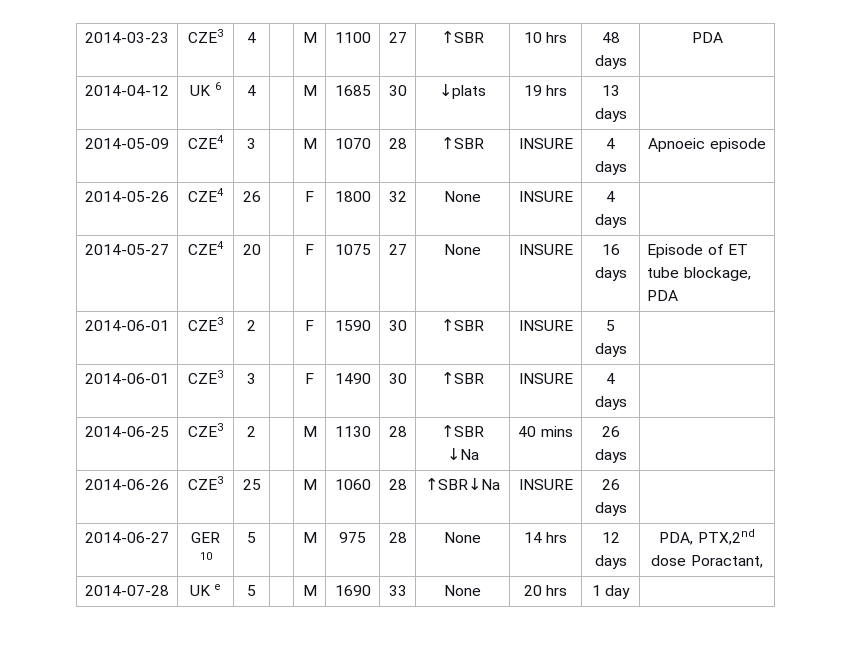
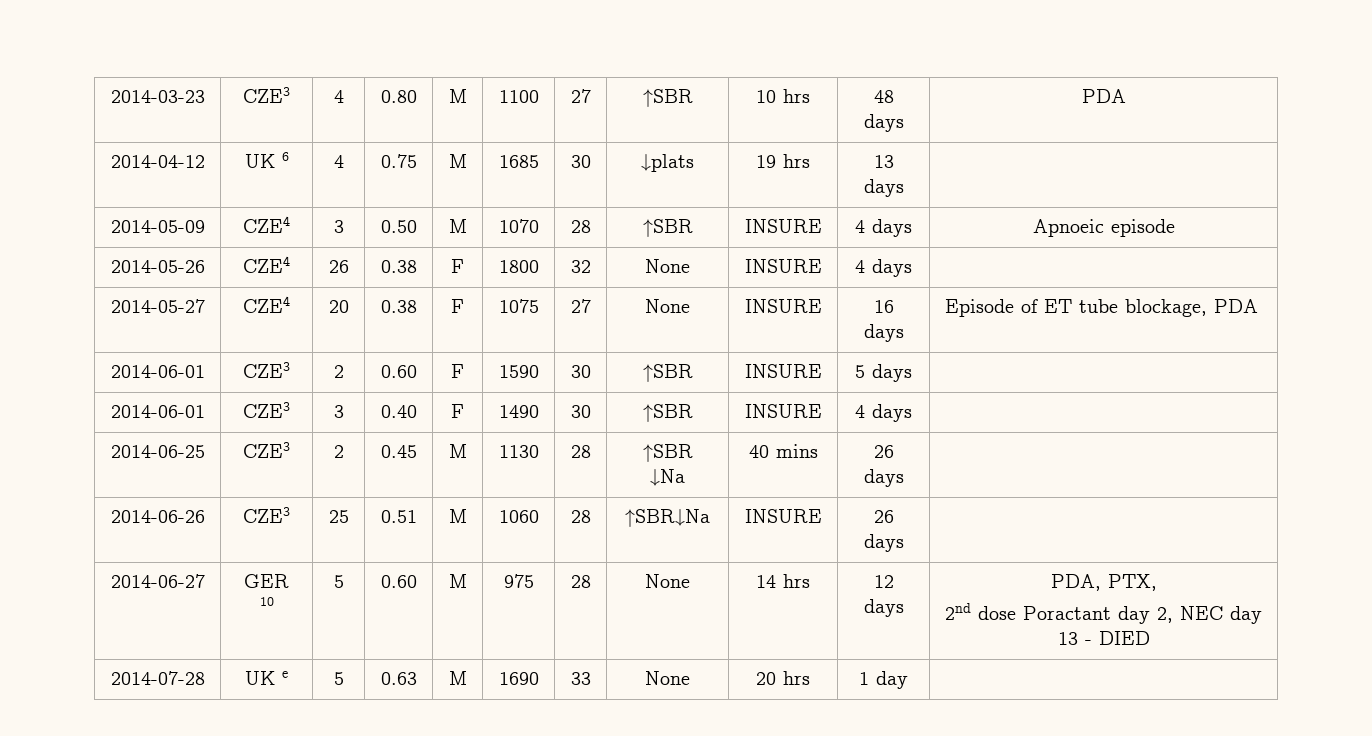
- 2014-03-23 | CZE3 | 4 | | M | 1100 | 27 | ↑SBR | 10 hrs | 48 days | PDA
+ 2014-03-23 | CZE3 | 4 | 0.80 | M | 1100 | 27 | ↑SBR | 10 hrs | 48 days | PDA
- 2014-04-12 | UK 6 | 4 | | M | 1685 | 30 | ↓plats | 19 hrs | 13 days |
+ 2014-04-12 | UK 6 | 4 | 0.75 | M | 1685 | 30 | ↓plats | 19 hrs | 13 days |
- 2014-05-09 | CZE4 | 3 | | M | 1070 | 28 | ↑SBR | INSURE | 4 days | Apnoeic episode
+ 2014-05-09 | CZE4 | 3 | 0.50 | M | 1070 | 28 | ↑SBR | INSURE | 4 days | Apnoeic episode
- 2014-05-26 | CZE4 | 26 | | F | 1800 | 32 | None | INSURE | 4 days |
+ 2014-05-26 | CZE4 | 26 | 0.38 | F | 1800 | 32 | None | INSURE | 4 days |
- 2014-05-27 | CZE4 | 20 | | F | 1075 | 27 | None | INSURE | 16 days | Episode of ET tube blockage, PDA
+ 2014-05-27 | CZE4 | 20 | 0.38 | F | 1075 | 27 | None | INSURE | 16 days | Episode of ET tube blockage, PDA
- 2014-06-01 | CZE3 | 2 | | F | 1590 | 30 | ↑SBR | INSURE | 5 days |
+ 2014-06-01 | CZE3 | 2 | 0.60 | F | 1590 | 30 | ↑SBR | INSURE | 5 days |
- 2014-06-01 | CZE3 | 3 | | F | 1490 | 30 | ↑SBR | INSURE | 4 days |
+ 2014-06-01 | CZE3 | 3 | 0.40 | F | 1490 | 30 | ↑SBR | INSURE | 4 days |
- 2014-06-25 | CZE3 | 2 | | M | 1130 | 28 | ↑SBR ↓Na | 40 mins | 26 days |
+ 2014-06-25 | CZE3 | 2 | 0.45 | M | 1130 | 28 | ↑SBR ↓Na | 40 mins | 26 days |
- 2014-06-26 | CZE3 | 25 | | M | 1060 | 28 | ↑SBR↓Na | INSURE | 26 days |
+ 2014-06-26 | CZE3 | 25 | 0.51 | M | 1060 | 28 | ↑SBR↓Na | INSURE | 26 days |
- 2014-06-27 | GER 10 | 5 | | M | 975 | 28 | None | 14 hrs | 12 days | PDA, PTX,2nd dose Poractant,
+ 2014-06-27 | GER 10 | 5 | 0.60 | M | 975 | 28 | None | 14 hrs | 12 days | PDA, PTX,
+ 2nd dose Poractant day 2, NEC day 13 - DIED
- 2014-07-28 | UK e | 5 | | M | 1690 | 33 | None | 20 hrs | 1 day |
+ 2014-07-28 | UK e | 5 | 0.63 | M | 1690 | 33 | None | 20 hrs | 1 day |

